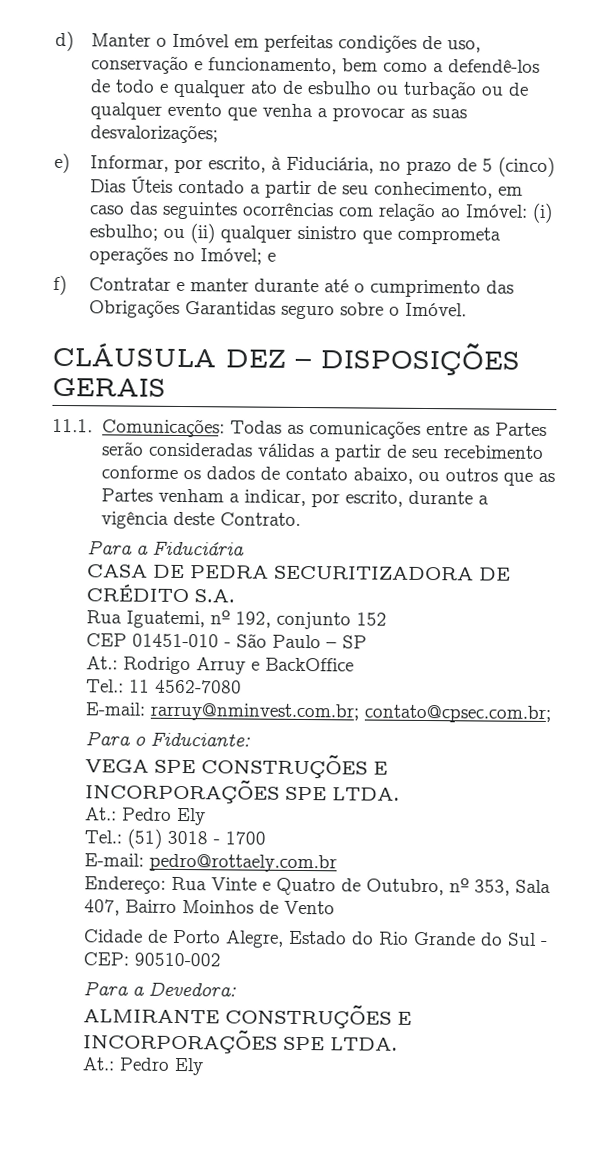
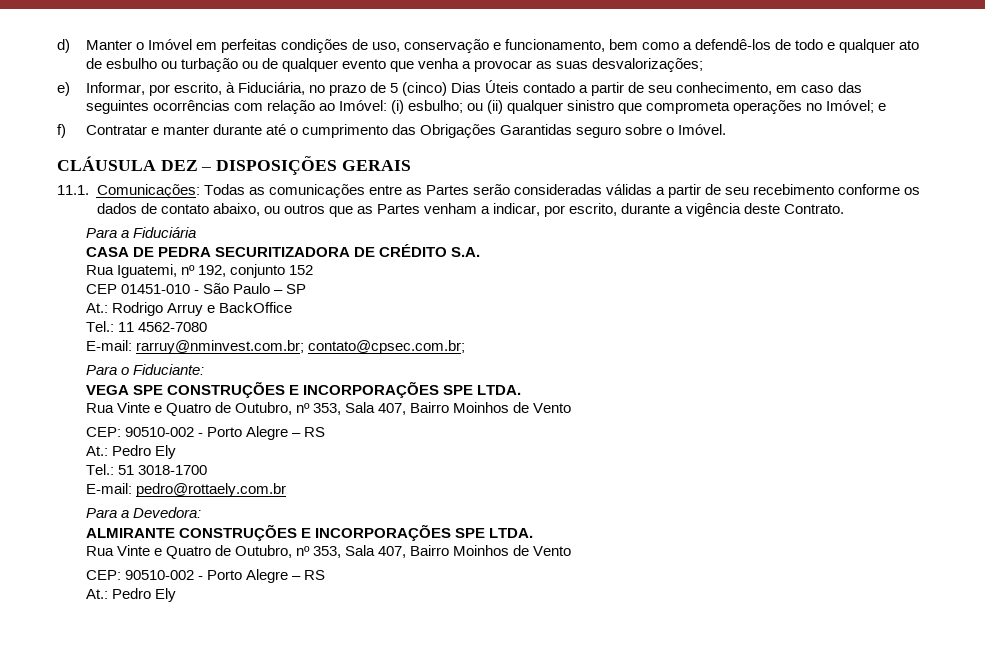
  VEGA SPE CONSTRUÇÕES E INCORPORAÇÕES SPE LTDA.
+ Rua Vinte e Quatro de Outubro, nº 353, Sala 407, Bairro Moinhos de Vento
+ CEP: 90510-002 - Porto Alegre – RS
  At.: Pedro Ely
- Tel.: (51) 3018 - 1700
+ Tel.: 51 3018-1700
  E-mail: pedro@rottaely.com.br
- Endereço: Rua Vinte e Quatro de Outubro, nº 353, Sala 407, Bairro Moinhos de Vento
- Cidade de Porto Alegre, Estado do Rio Grande do Sul - CEP: 90510-002
  ALMIRANTE CONSTRUÇÕES E INCORPORAÇÕES SPE LTDA.
+ Rua Vinte e Quatro de Outubro, nº 353, Sala 407, Bairro Moinhos de Vento
+ CEP: 90510-002 - Porto Alegre – RS

